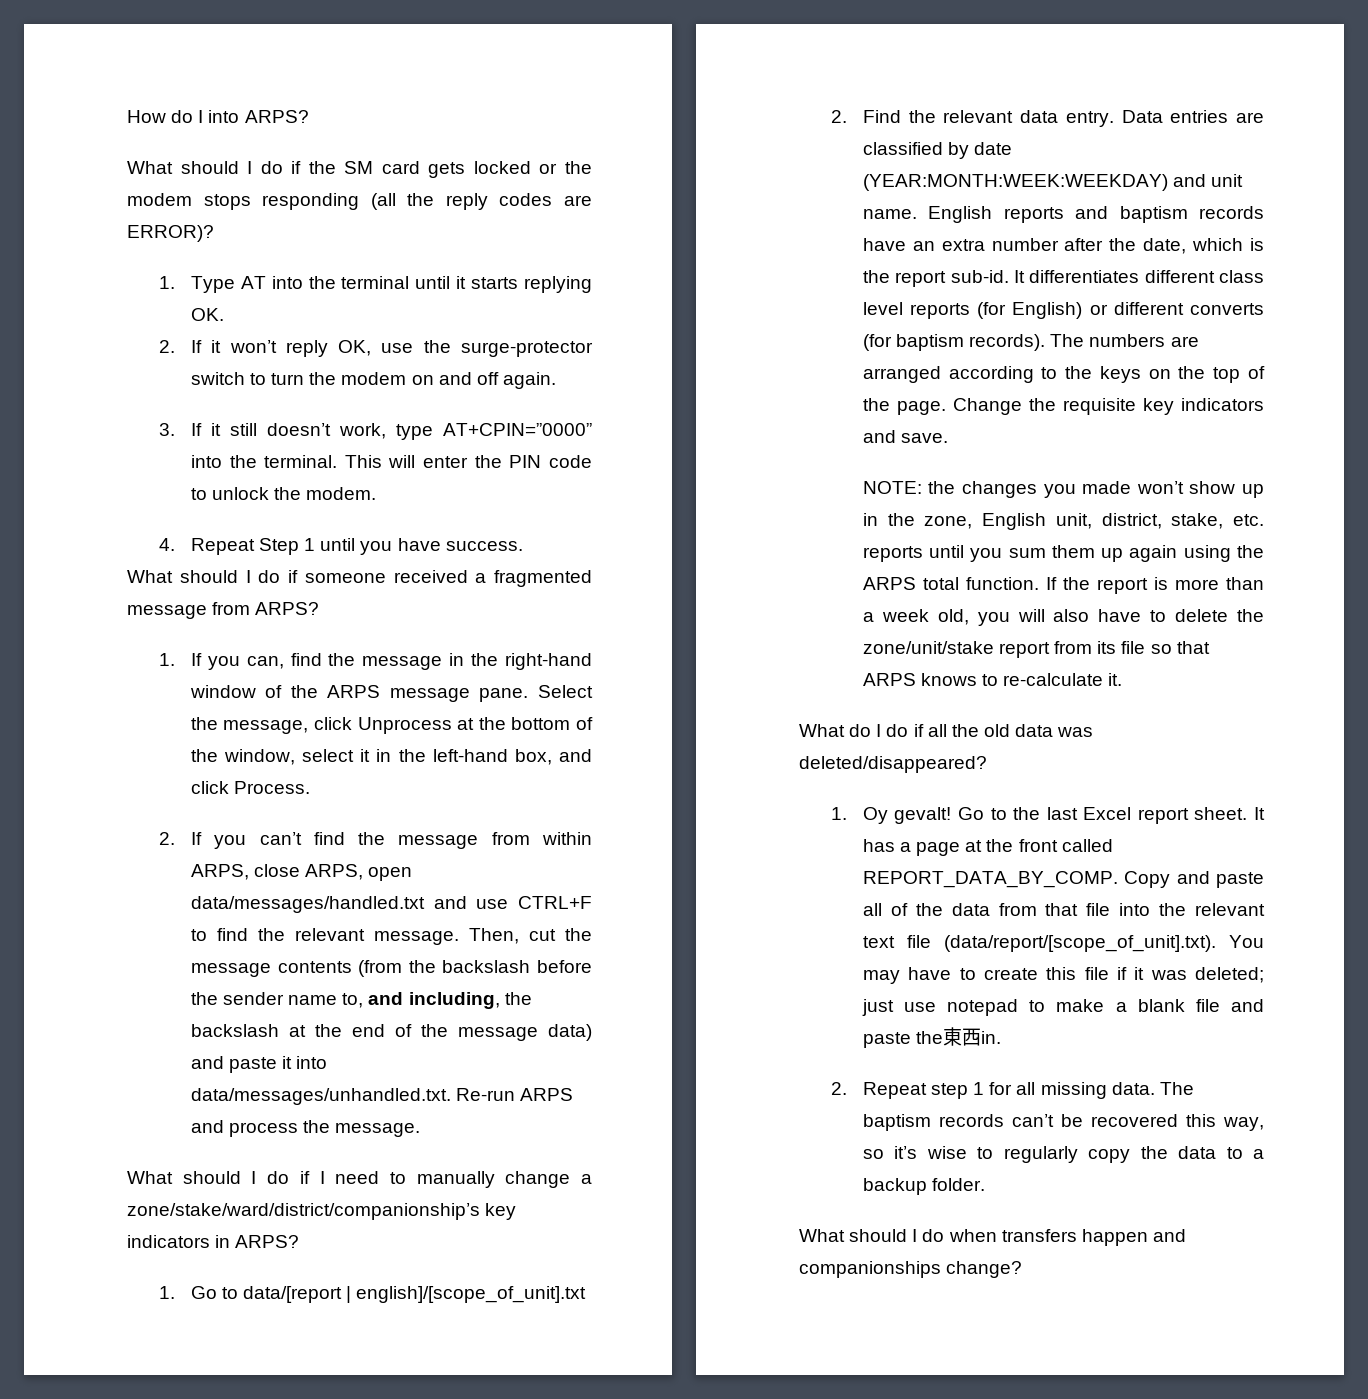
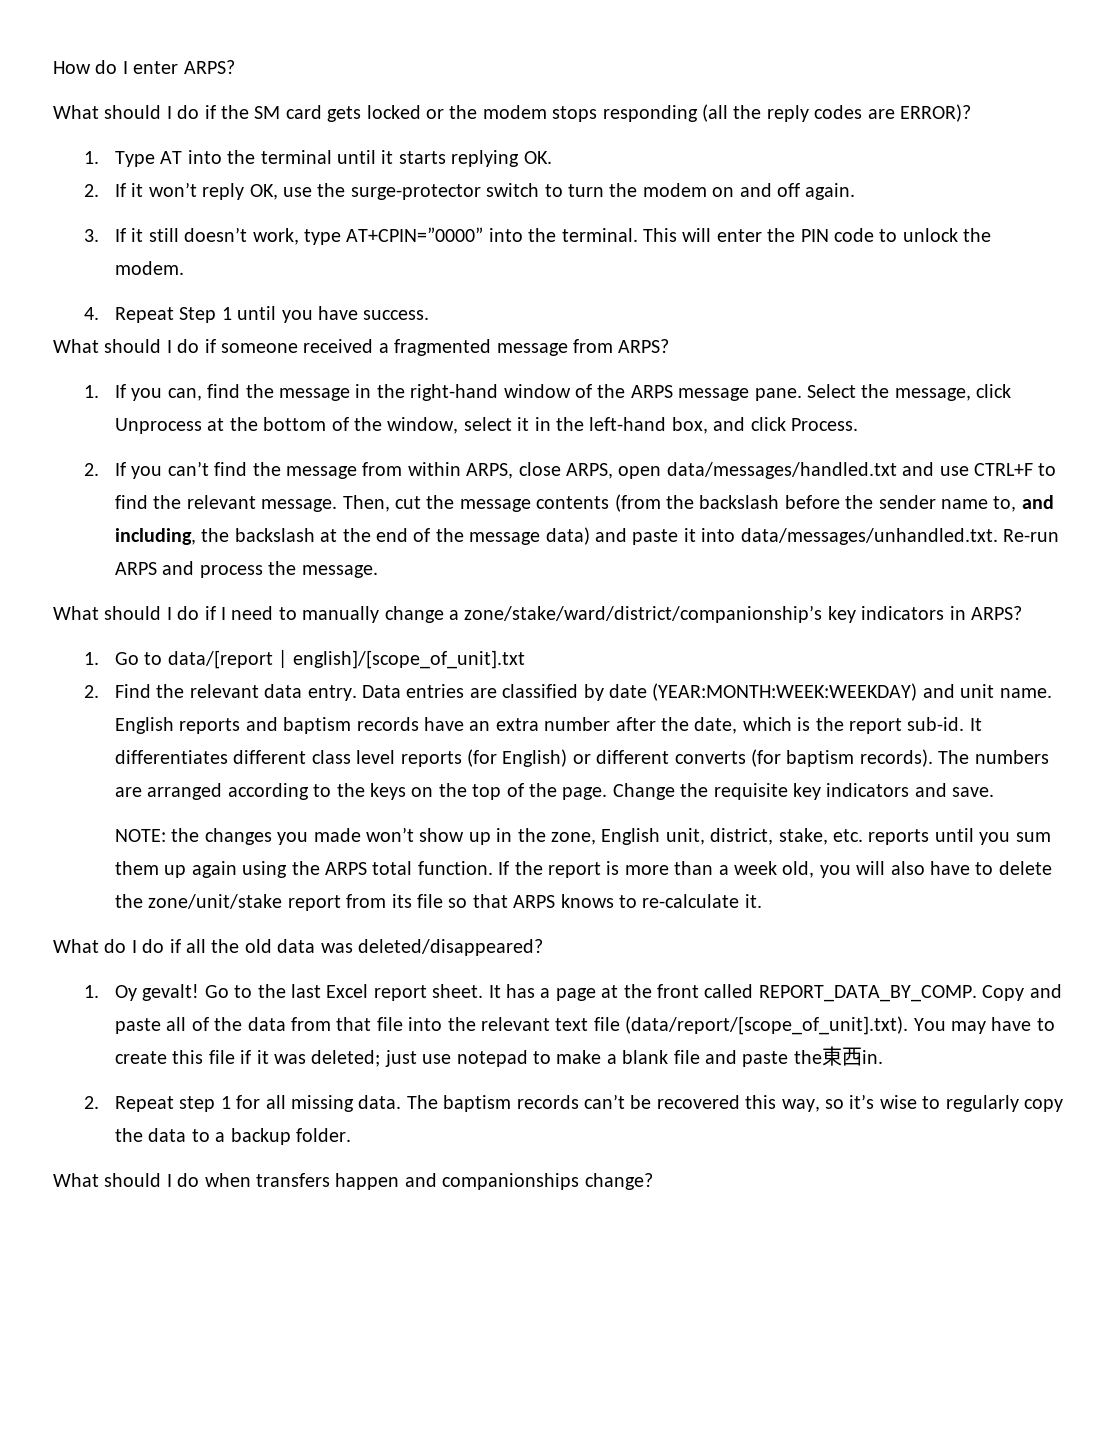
- How do I into ARPS?
+ How do I enter ARPS?

